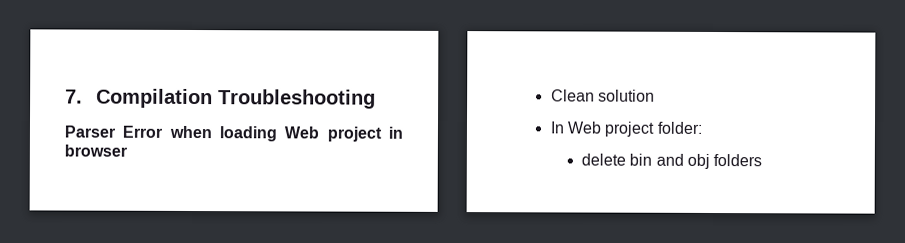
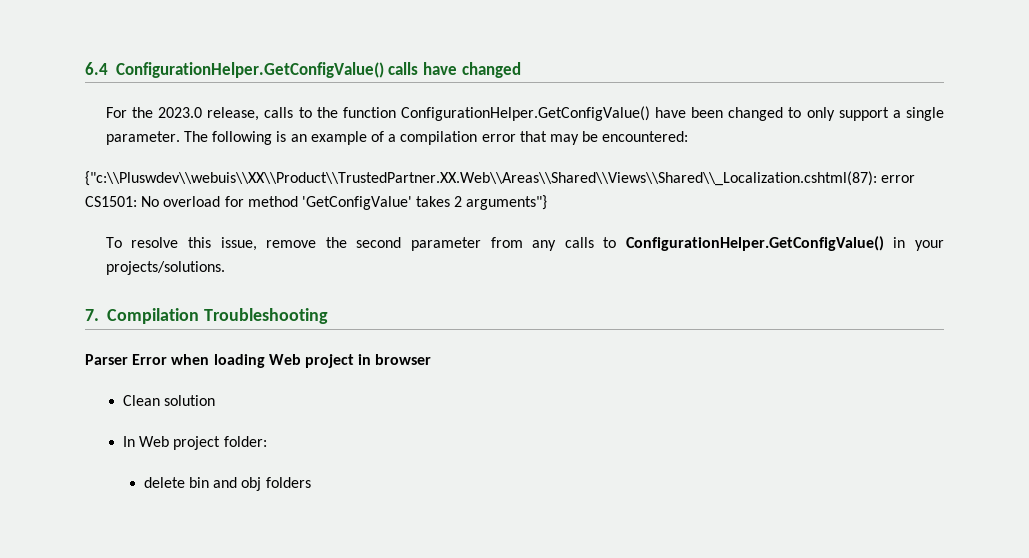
+ 6.4 ConfigurationHelper.GetConfigValue() calls have changed
+ For the 2023.0 release, calls to the function ConfigurationHelper.GetConfigValue() have been changed to only support a single parameter. The following is an example of a compilation error that may be encountered:
+ {"c:\\Pluswdev\\webuis\\XX\\Product\\TrustedPartner.XX.Web\\Areas\\Shared\\Views\\Shared\\_Localization.cshtml(87): error CS1501: No overload for method 'GetConfigValue' takes 2 arguments"}
+ To resolve this issue, remove the second parameter from any calls to ConfigurationHelper.GetConfigValue() in your projects/solutions.

